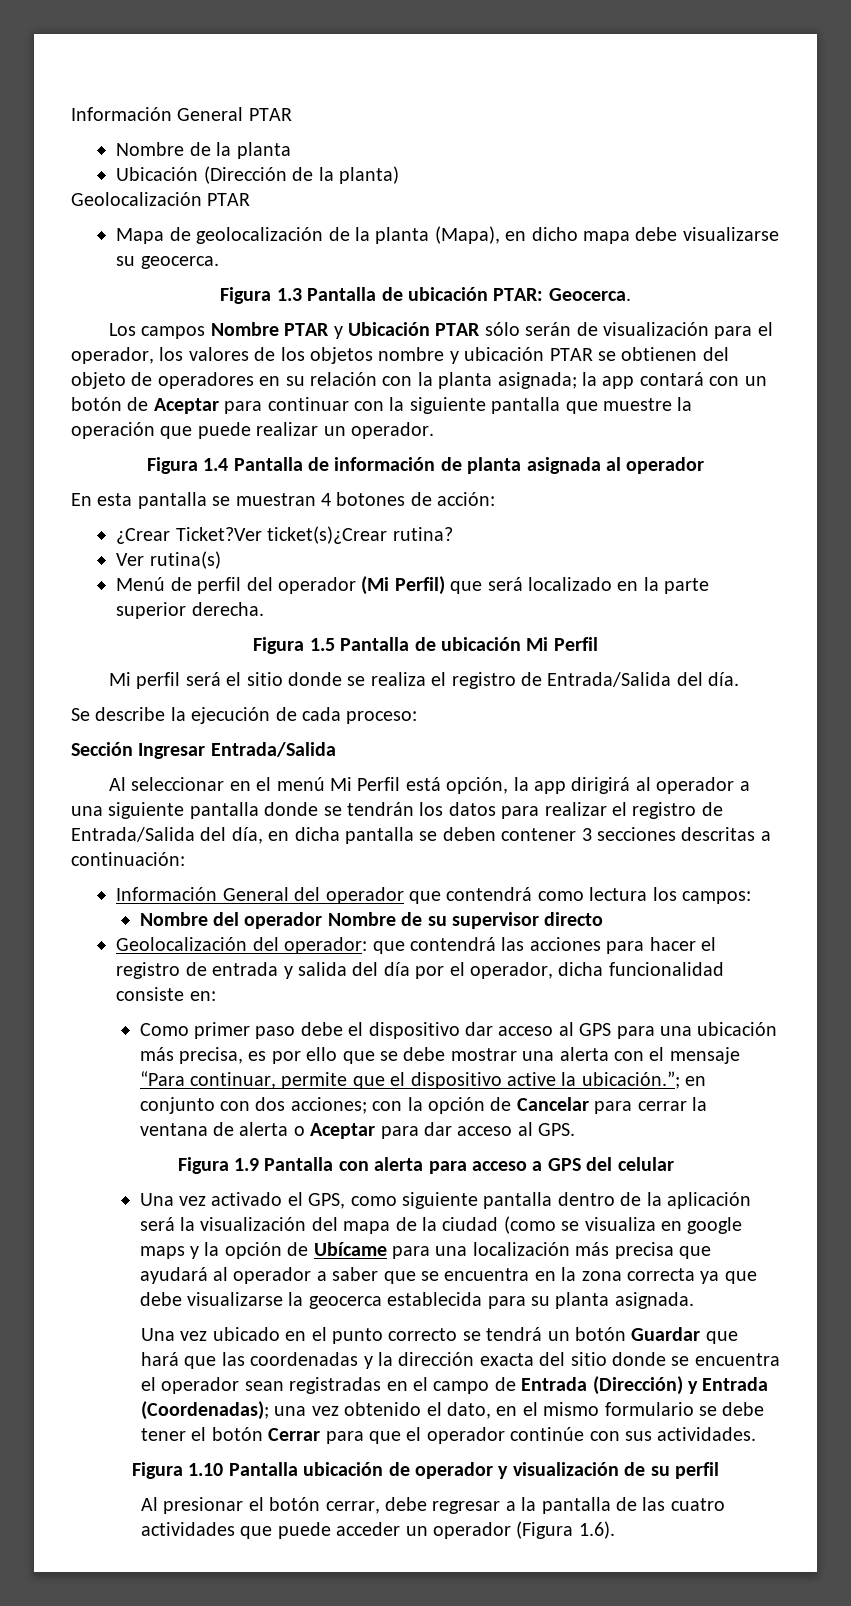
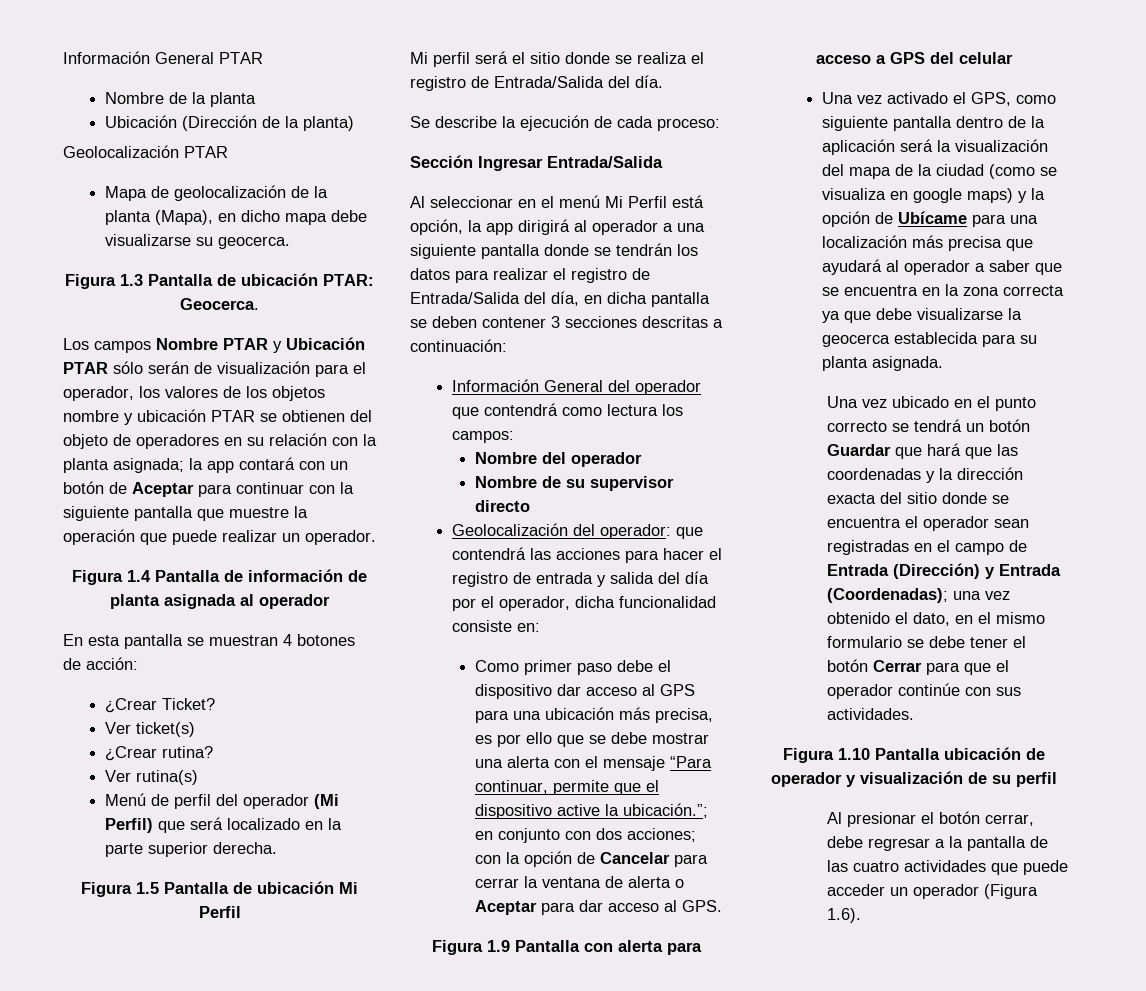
- ¿Crear Ticket?Ver ticket(s)¿Crear rutina?
+ ¿Crear Ticket?
+ Ver ticket(s)
+ ¿Crear rutina?
- Nombre del operador Nombre de su supervisor directo
+ Nombre del operador
+ Nombre de su supervisor directo
- Una vez activado el GPS, como siguiente pantalla dentro de la aplicación será la visualización del mapa de la ciudad (como se visualiza en google maps y la opción de Ubícame para una localización más precisa que ayudará al operador a saber que se encuentra en la zona correcta ya que debe visualizarse la geocerca establecida para su planta asignada.
+ Una vez activado el GPS, como siguiente pantalla dentro de la aplicación será la visualización del mapa de la ciudad (como se visualiza en google maps) y la opción de Ubícame para una localización más precisa que ayudará al operador a saber que se encuentra en la zona correcta ya que debe visualizarse la geocerca establecida para su planta asignada.

